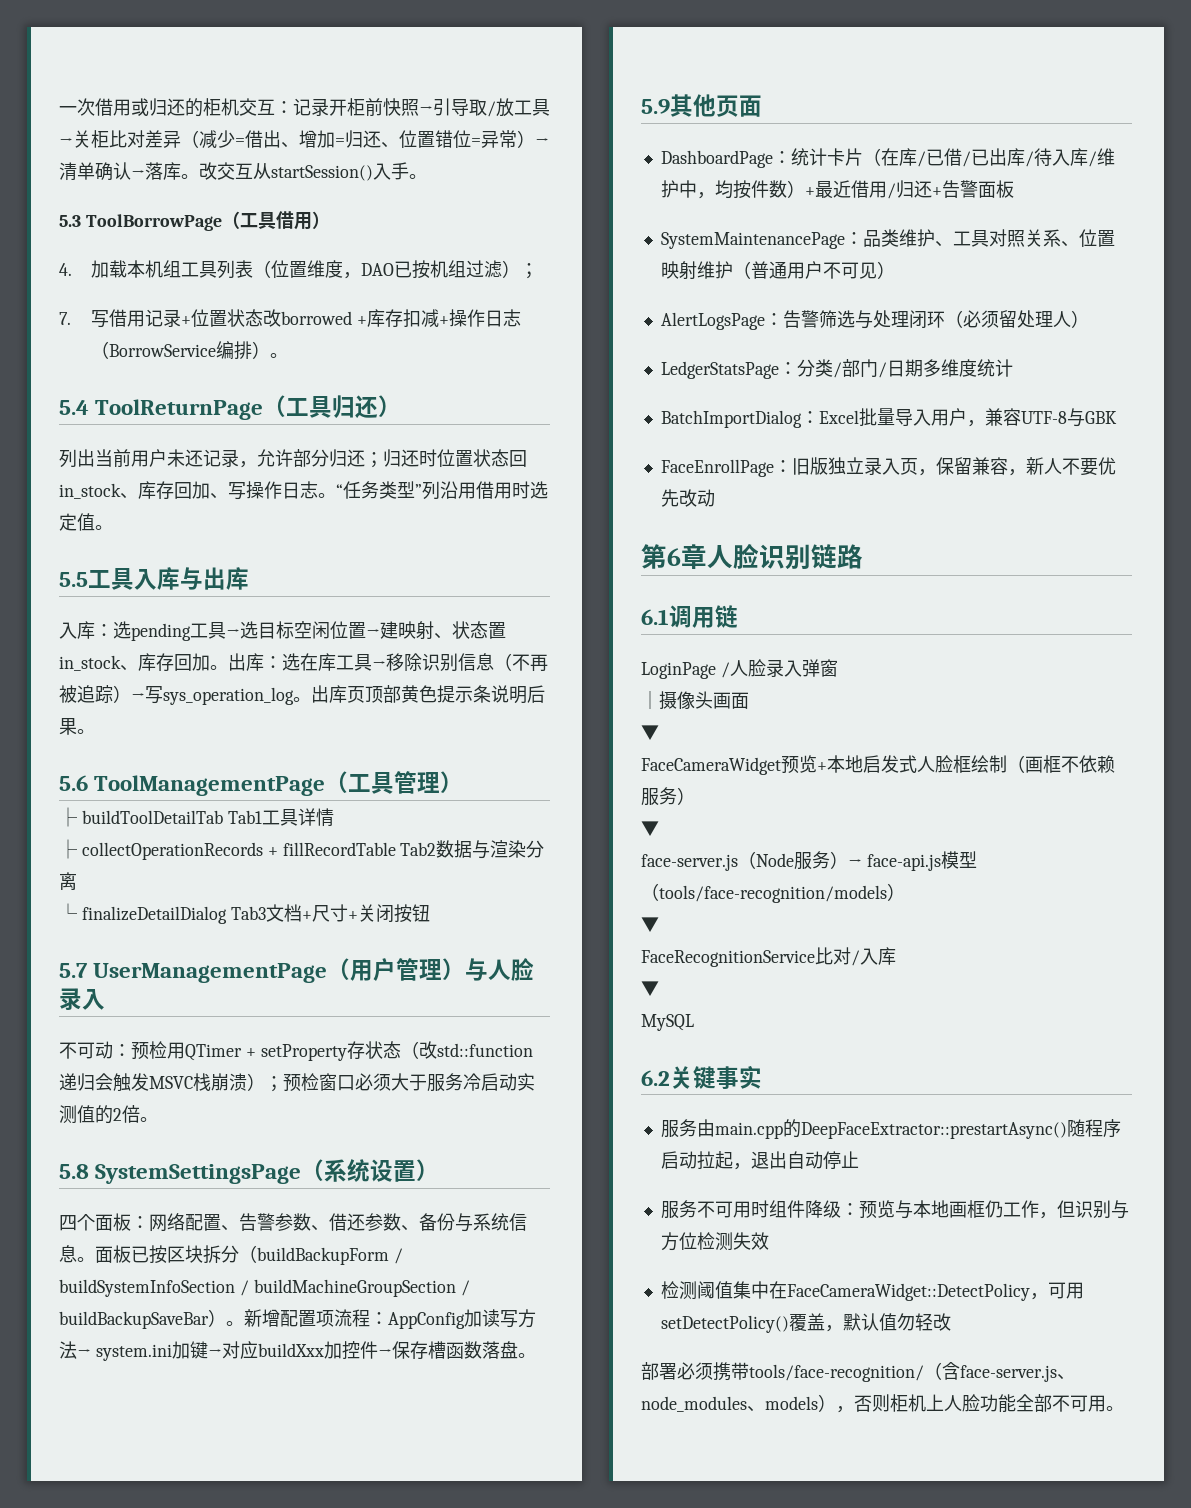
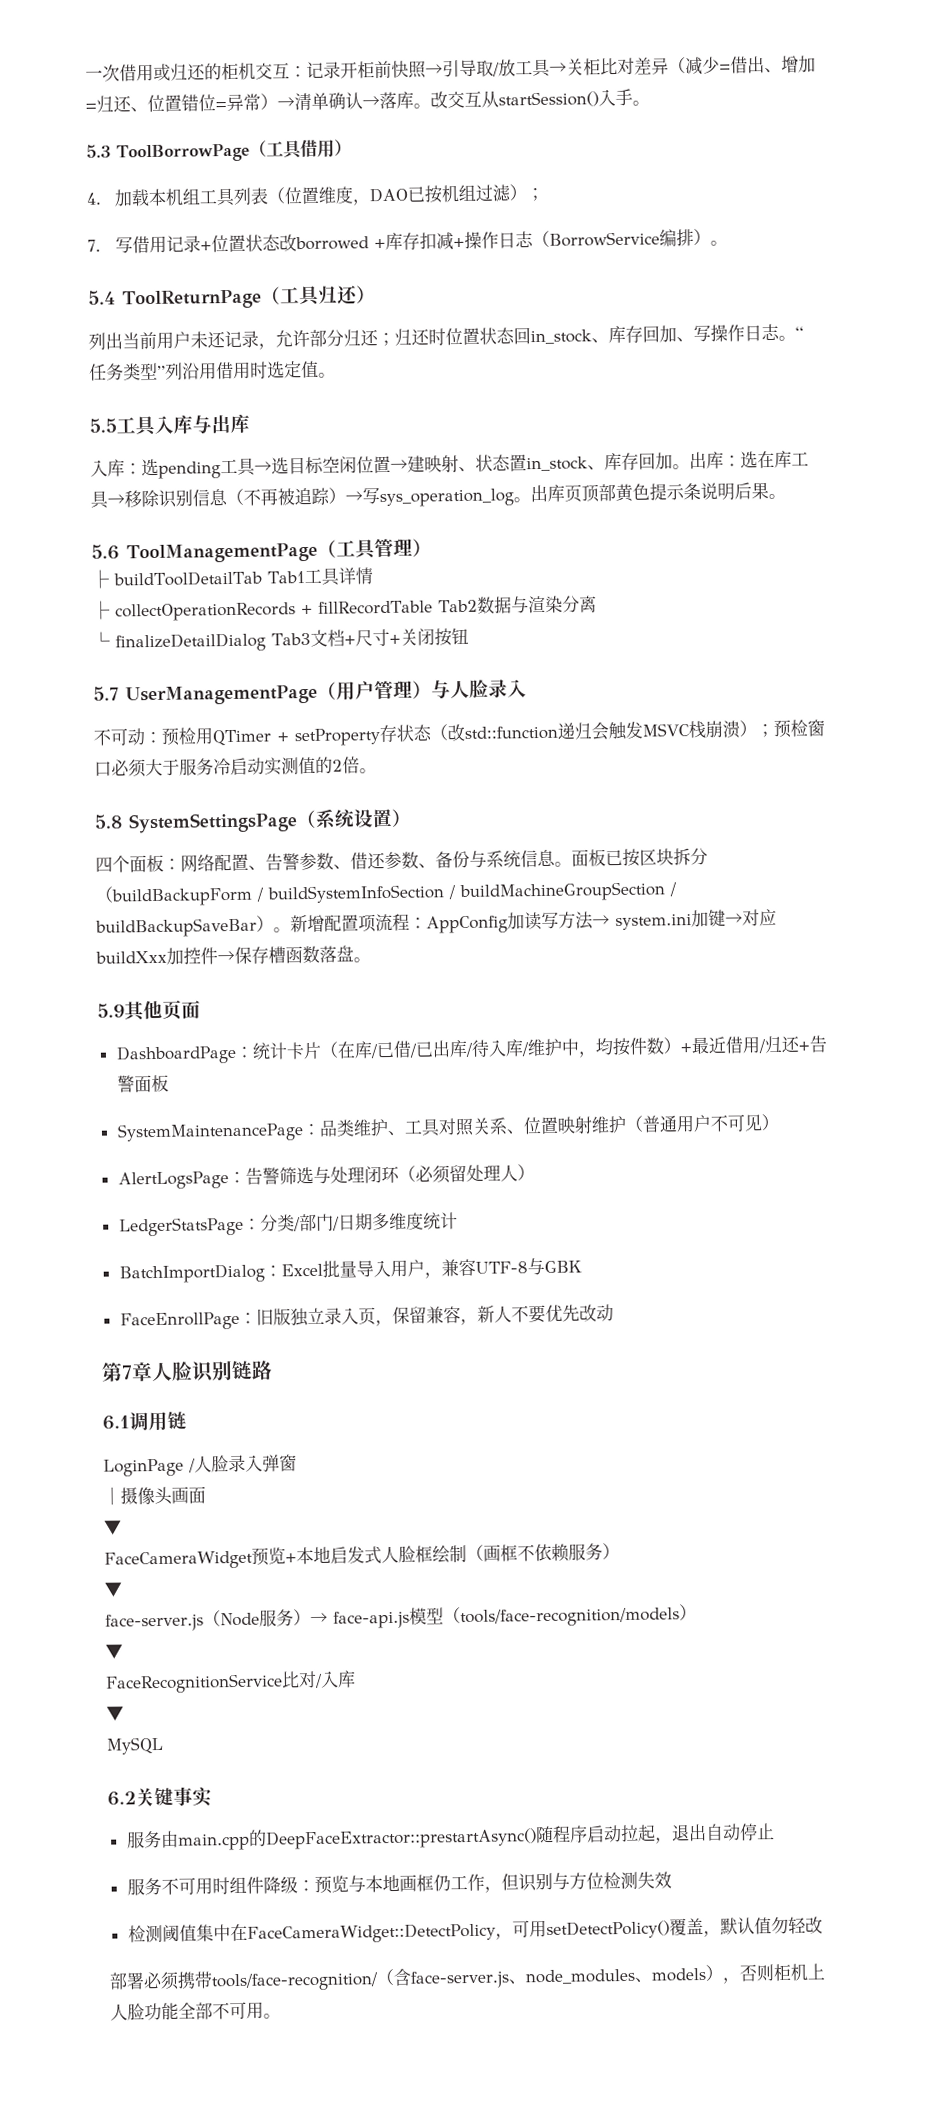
- 第6章人脸识别链路
+ 第7章人脸识别链路

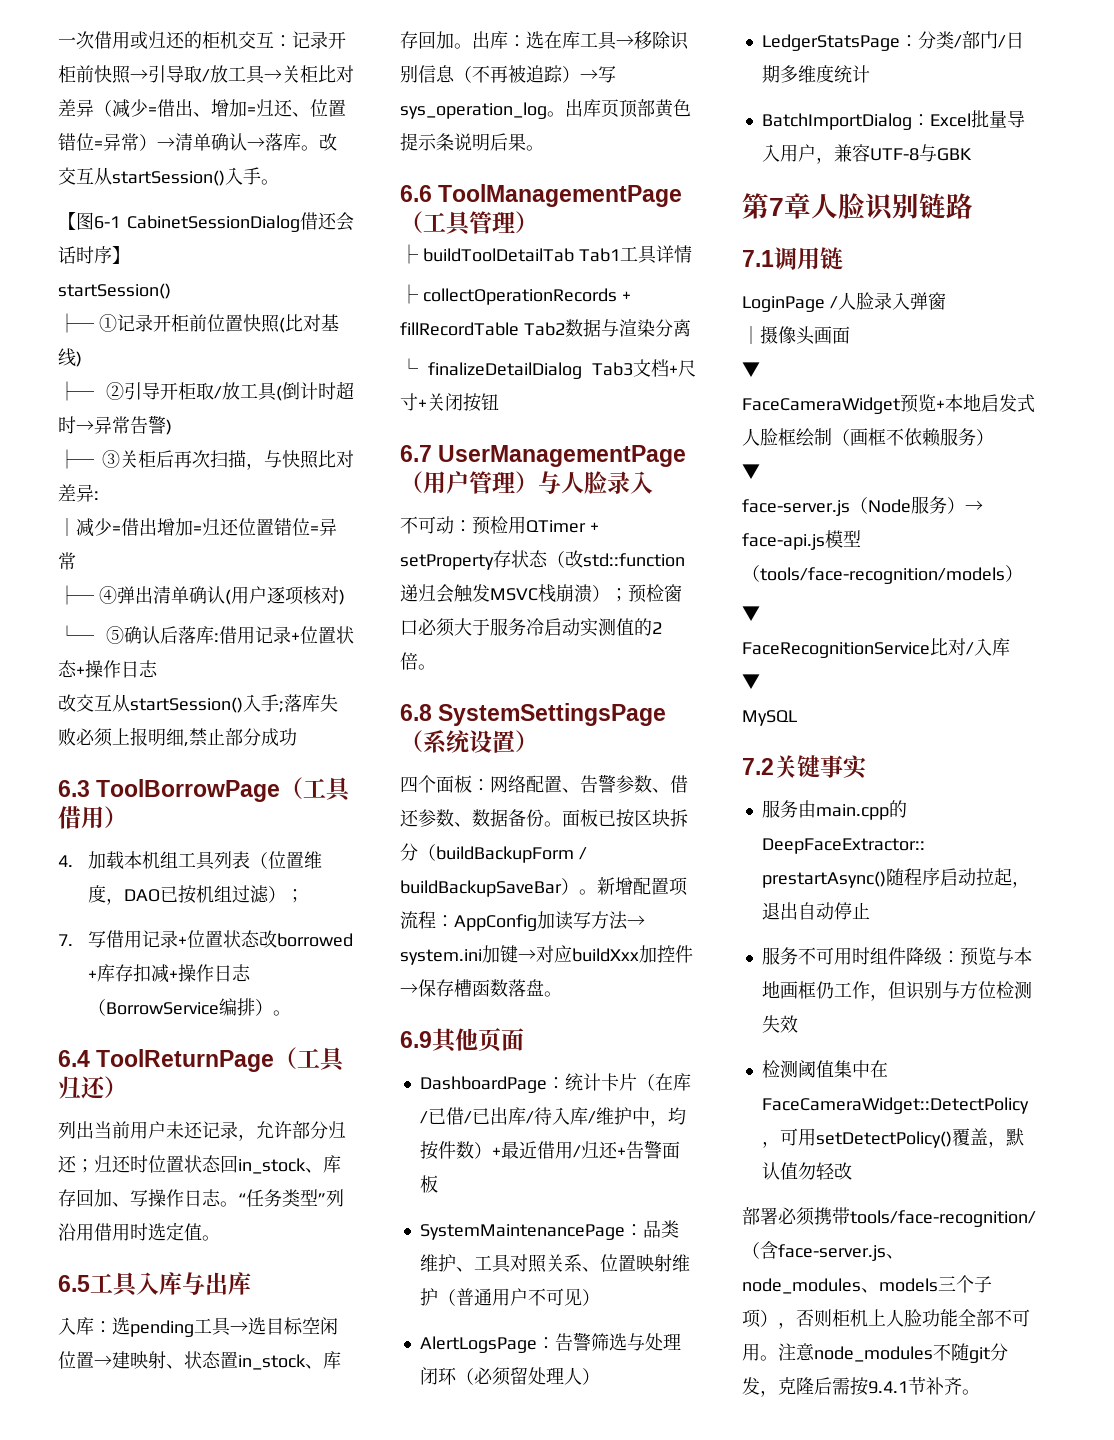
- 5.3 ToolBorrowPage（工具借用）
+ 【图6-1 CabinetSessionDialog借还会话时序】
+ startSession()
+ ├─ ①记录开柜前位置快照(比对基线)
+ ├─ ②引导开柜取/放工具(倒计时超时→异常告警)
+ ├─ ③关柜后再次扫描，与快照比对差异:
+ │减少=借出增加=归还位置错位=异常
+ ├─ ④弹出清单确认(用户逐项核对)
+ └─ ⑤确认后落库:借用记录+位置状态+操作日志
+ 改交互从startSession()入手;落库失败必须上报明细,禁止部分成功
+ 6.3 ToolBorrowPage（工具借用）
- 5.4 ToolReturnPage（工具归还）
+ 6.4 ToolReturnPage（工具归还）
- 5.5工具入库与出库
+ 6.5工具入库与出库
- 5.6 ToolManagementPage（工具管理）
+ 6.6 ToolManagementPage（工具管理）
- 5.7 UserManagementPage（用户管理）与人脸录入
+ 6.7 UserManagementPage（用户管理）与人脸录入
- 5.8 SystemSettingsPage（系统设置）
+ 6.8 SystemSettingsPage（系统设置）
- 四个面板：网络配置、告警参数、借还参数、备份与系统信息。
+ 四个面板：网络配置、告警参数、借还参数、数据备份。
- 面板已按区块拆分（buildBackupForm / buildSystemInfoSection / buildMachineGroupSection / buildBackupSaveBar）。
+ 面板已按区块拆分（buildBackupForm / buildBackupSaveBar）。
- 5.9其他页面
+ 6.9其他页面
- FaceEnrollPage：旧版独立录入页，保留兼容，新人不要优先改动
- 6.1调用链
+ 7.1调用链
- 6.2关键事实
+ 7.2关键事实
- 部署必须携带tools/face-recognition/（含face-server.js、node_modules、models），否则柜机上人脸功能全部不可用。
+ 部署必须携带tools/face-recognition/（含face-server.js、node_modules、models三个子项），否则柜机上人脸功能全部不可用。
+ 注意node_modules不随git分发，克隆后需按9.4.1节补齐。

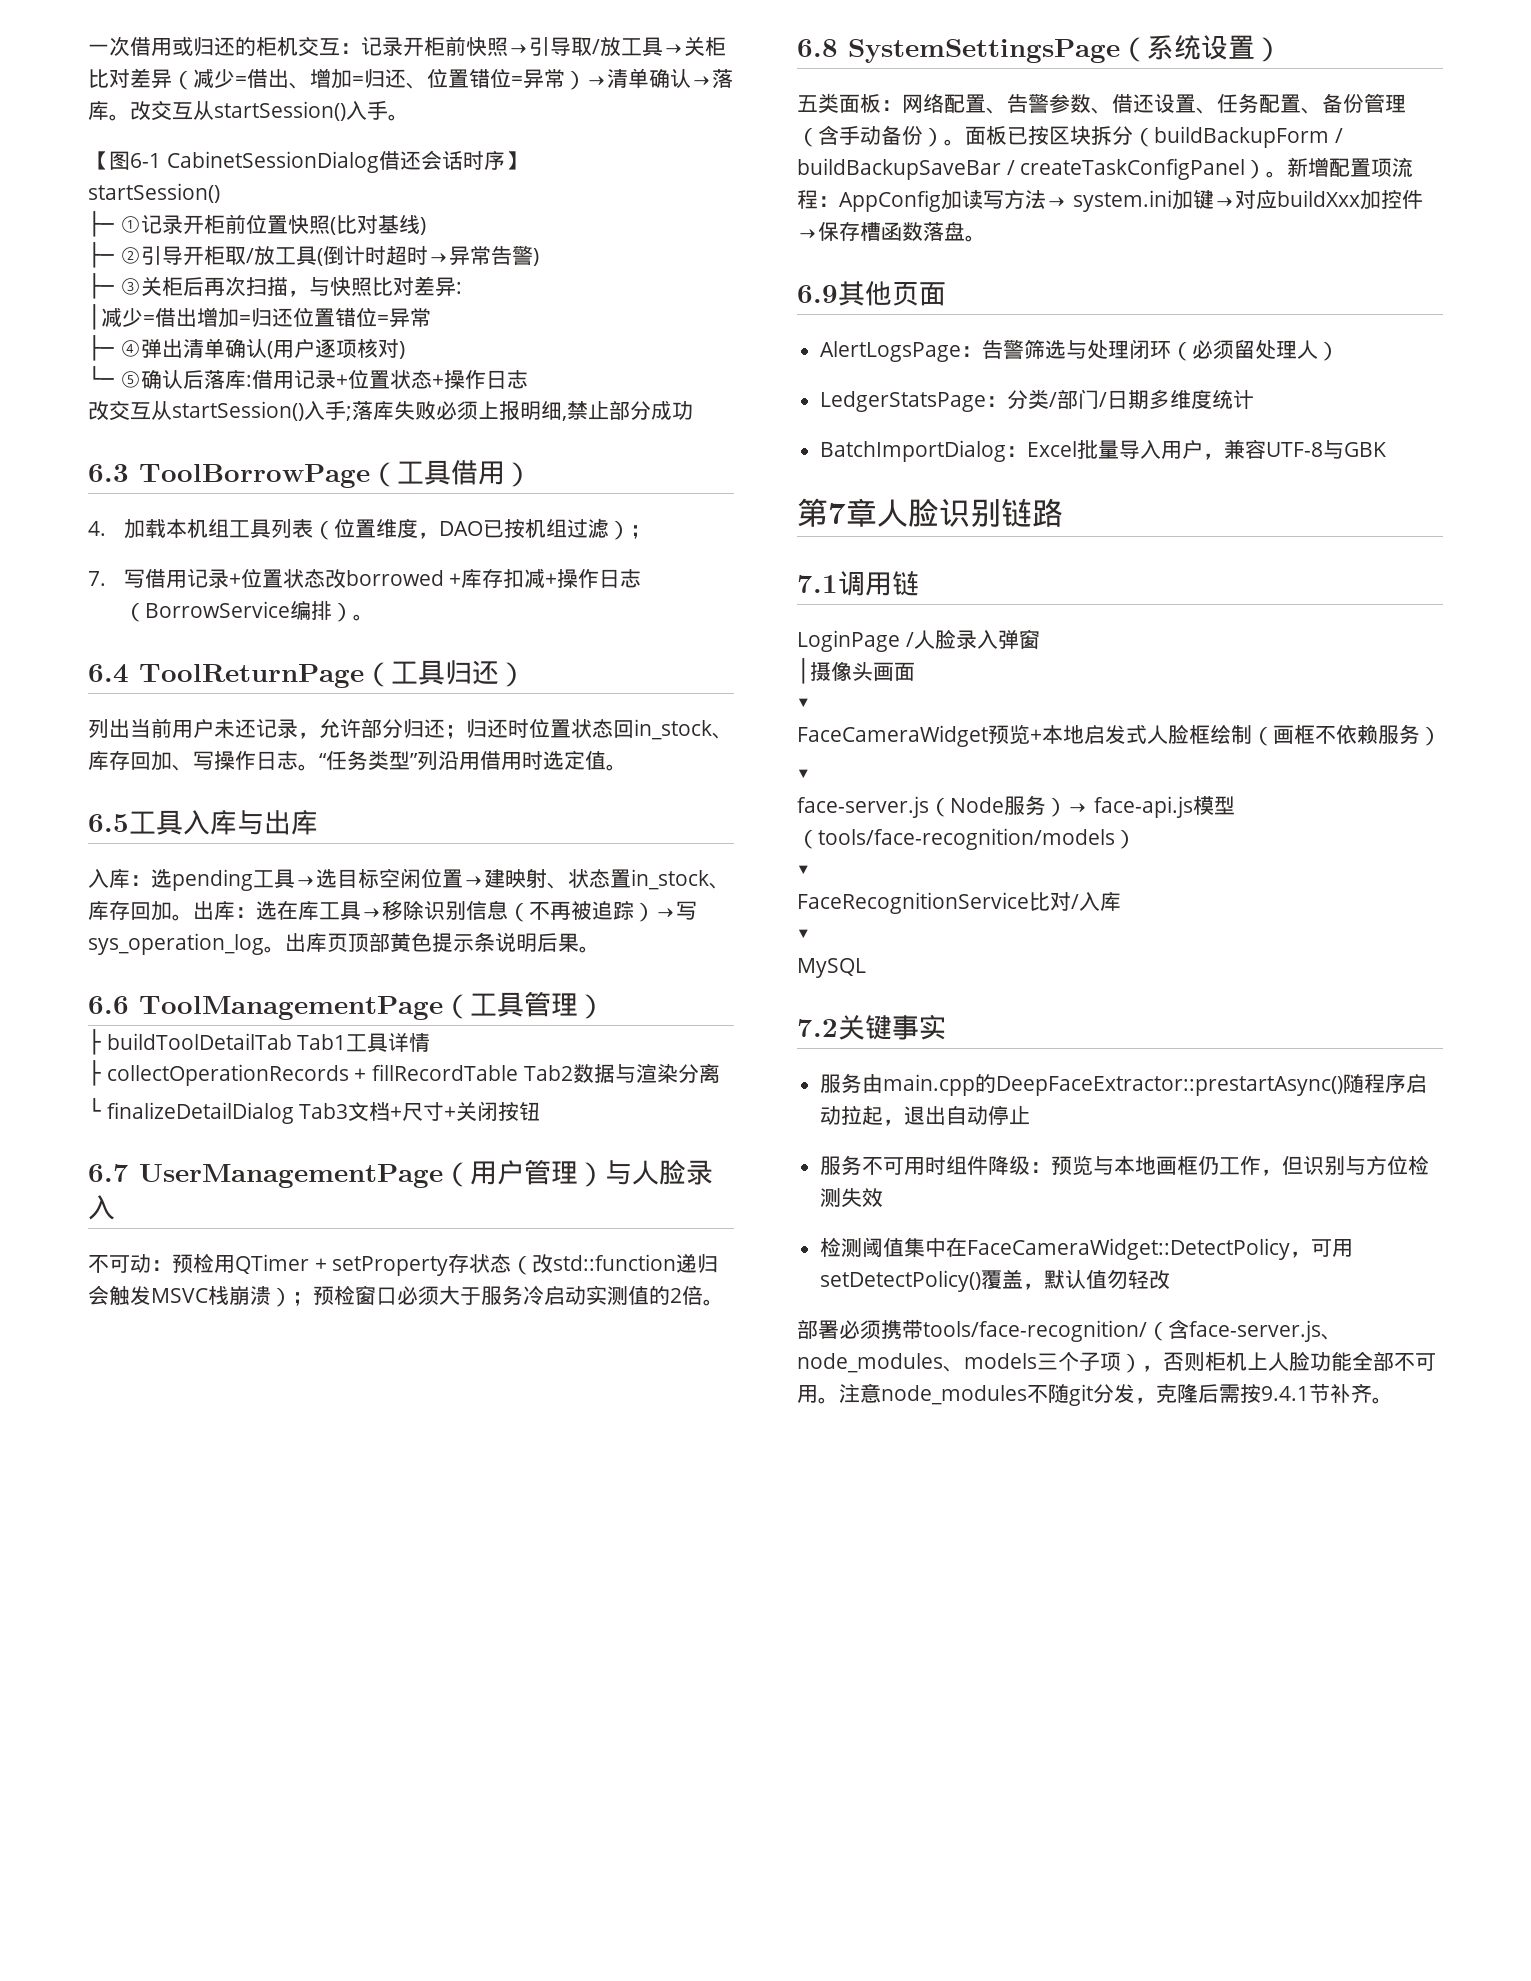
- 四个面板：网络配置、告警参数、借还参数、数据备份。
+ 五类面板：网络配置、告警参数、借还设置、任务配置、备份管理（含手动备份）。
- 面板已按区块拆分（buildBackupForm / buildBackupSaveBar）。
+ 面板已按区块拆分（buildBackupForm / buildBackupSaveBar / createTaskConfigPanel）。
- DashboardPage：统计卡片（在库/已借/已出库/待入库/维护中，均按件数）+最近借用/归还+告警面板
- SystemMaintenancePage：品类维护、工具对照关系、位置映射维护（普通用户不可见）

